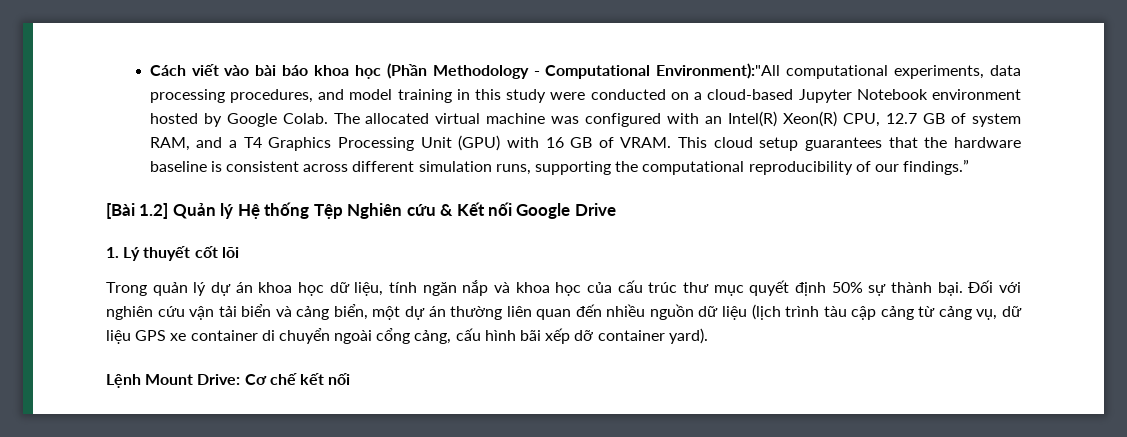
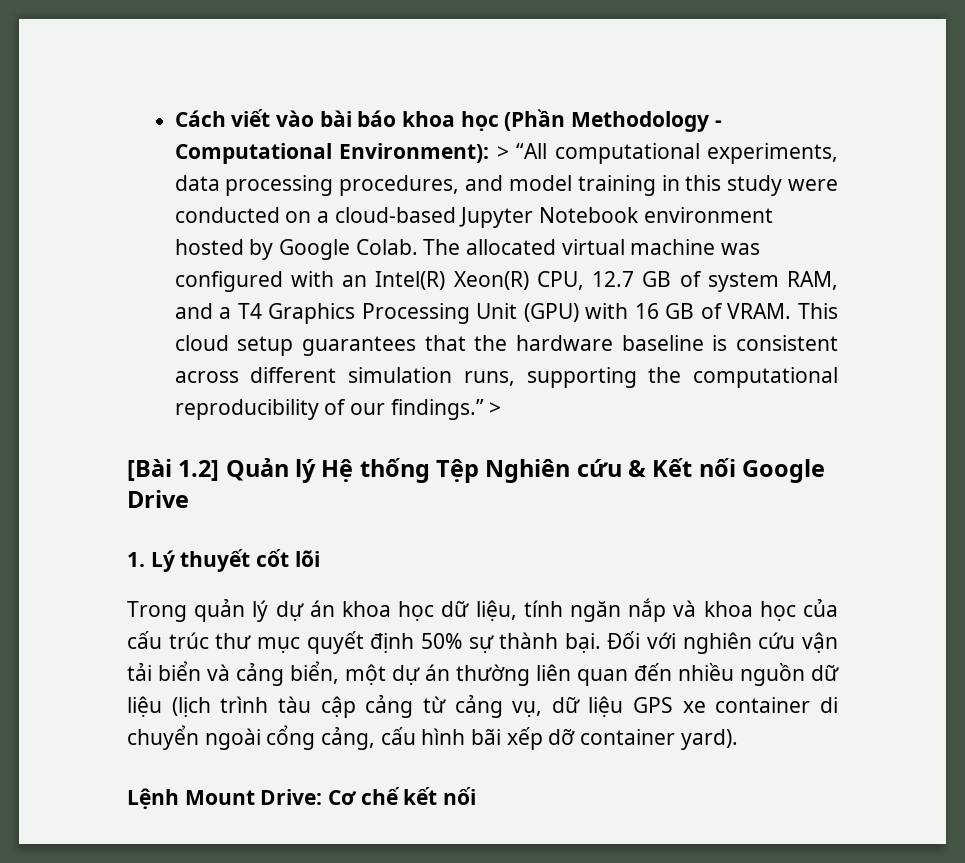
- Cách viết vào bài báo khoa học (Phần Methodology - Computational Environment):"All computational experiments, data processing procedures, and model training in this study were conducted on a cloud-based Jupyter Notebook environment hosted by Google Colab.
+ Cách viết vào bài báo khoa học (Phần Methodology - Computational Environment): > “All computational experiments, data processing procedures, and model training in this study were conducted on a cloud-based Jupyter Notebook environment hosted by Google Colab.
- This cloud setup guarantees that the hardware baseline is consistent across different simulation runs, supporting the computational reproducibility of our findings.”
+ This cloud setup guarantees that the hardware baseline is consistent across different simulation runs, supporting the computational reproducibility of our findings.” >

